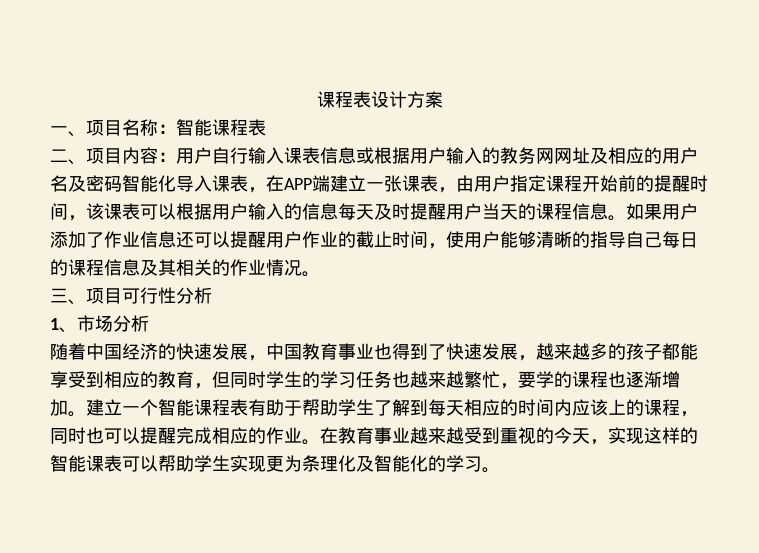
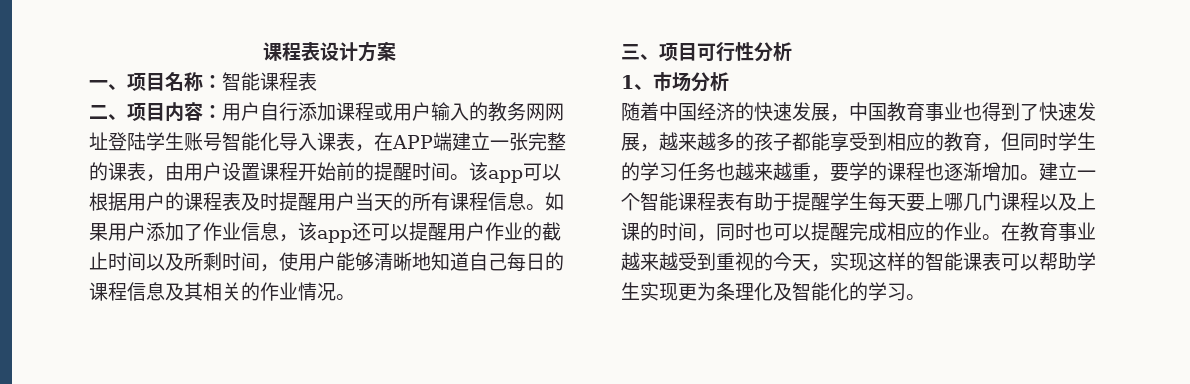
- 二、项目内容：用户自行输入课表信息或根据用户输入的教务网网址及相应的用户名及密码智能化导入课表，在APP端建立一张课表，由用户指定课程开始前的提醒时间，该课表可以根据用户输入的信息每天及时提醒用户当天的课程信息。
+ 二、项目内容：用户自行添加课程或用户输入的教务网网址登陆学生账号智能化导入课表，在APP端建立一张完整的课表，由用户设置课程开始前的提醒时间。该app可以根据用户的课程表及时提醒用户当天的所有课程信息。
- 如果用户添加了作业信息还可以提醒用户作业的截止时间，使用户能够清晰的指导自己每日的课程信息及其相关的作业情况。
+ 如果用户添加了作业信息，该app还可以提醒用户作业的截止时间以及所剩时间，使用户能够清晰地知道自己每日的课程信息及其相关的作业情况。
- 随着中国经济的快速发展，中国教育事业也得到了快速发展，越来越多的孩子都能享受到相应的教育，但同时学生的学习任务也越来越繁忙，要学的课程也逐渐增加。
+ 随着中国经济的快速发展，中国教育事业也得到了快速发展，越来越多的孩子都能享受到相应的教育，但同时学生的学习任务也越来越重，要学的课程也逐渐增加。
- 建立一个智能课程表有助于帮助学生了解到每天相应的时间内应该上的课程，同时也可以提醒完成相应的作业。
+ 建立一个智能课程表有助于提醒学生每天要上哪几门课程以及上课的时间，同时也可以提醒完成相应的作业。

